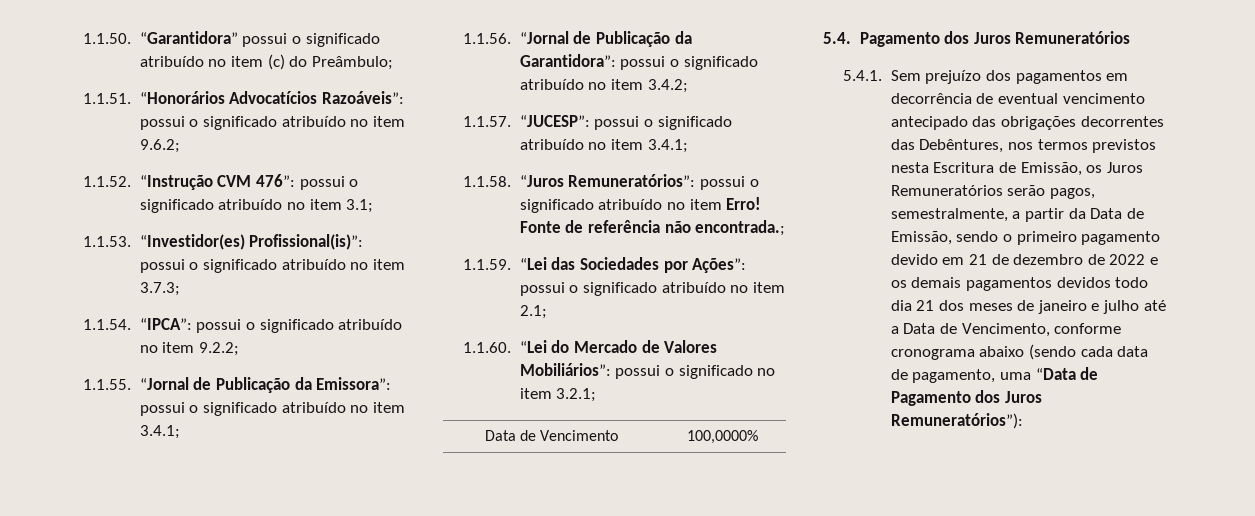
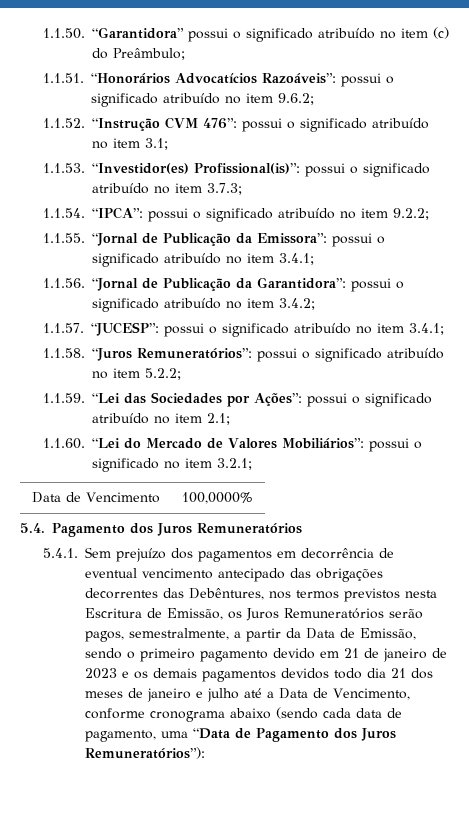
- 1.1.58. “Juros Remuneratórios”: possui o significado atribuído no item Erro! Fonte de referência não encontrada.;
+ 1.1.58. “Juros Remuneratórios”: possui o significado atribuído no item 5.2.2;
- 5.4.1. Sem prejuízo dos pagamentos em decorrência de eventual vencimento antecipado das obrigações decorrentes das Debêntures, nos termos previstos nesta Escritura de Emissão, os Juros Remuneratórios serão pagos, semestralmente, a partir da Data de Emissão, sendo o primeiro pagamento devido em 21 de dezembro de 2022 e os demais pagamentos devidos todo dia 21 dos meses de janeiro e julho até a Data de Vencimento, conforme cronograma abaixo (sendo cada data de pagamento, uma “Data de Pagamento dos Juros Remuneratórios”):
+ 5.4.1. Sem prejuízo dos pagamentos em decorrência de eventual vencimento antecipado das obrigações decorrentes das Debêntures, nos termos previstos nesta Escritura de Emissão, os Juros Remuneratórios serão pagos, semestralmente, a partir da Data de Emissão, sendo o primeiro pagamento devido em 21 de janeiro de 2023 e os demais pagamentos devidos todo dia 21 dos meses de janeiro e julho até a Data de Vencimento, conforme cronograma abaixo (sendo cada data de pagamento, uma “Data de Pagamento dos Juros Remuneratórios”):

